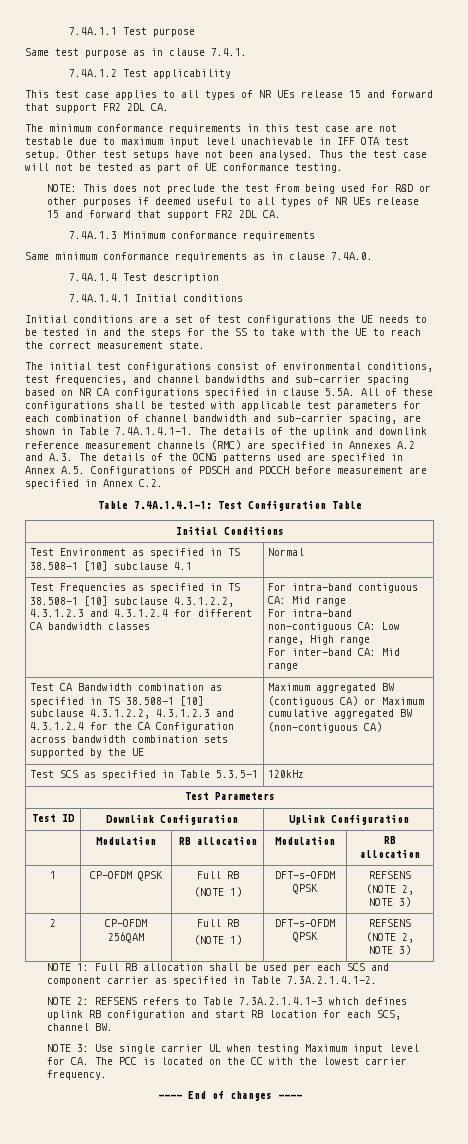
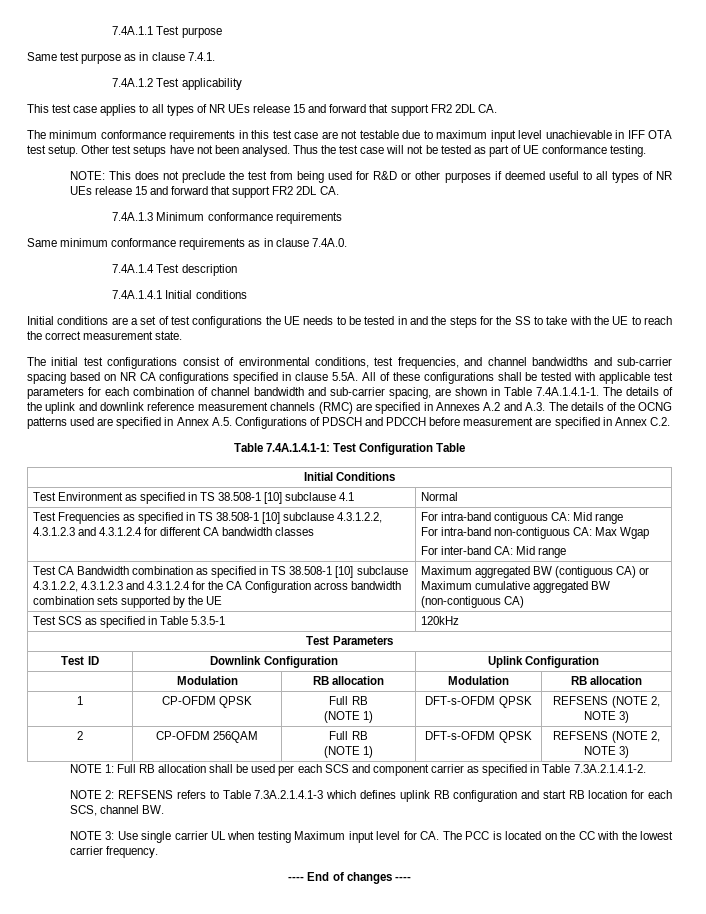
  Test Frequencies as specified in TS 38.508-1 [10] subclause 4.3.1.2.2, 4.3.1.2.3 and 4.3.1.2.4 for different CA bandwidth classes | For intra-band contiguous CA: Mid range
- For intra-band non-contiguous CA: Low range, High range
+ For intra-band non-contiguous CA: Max Wgap

